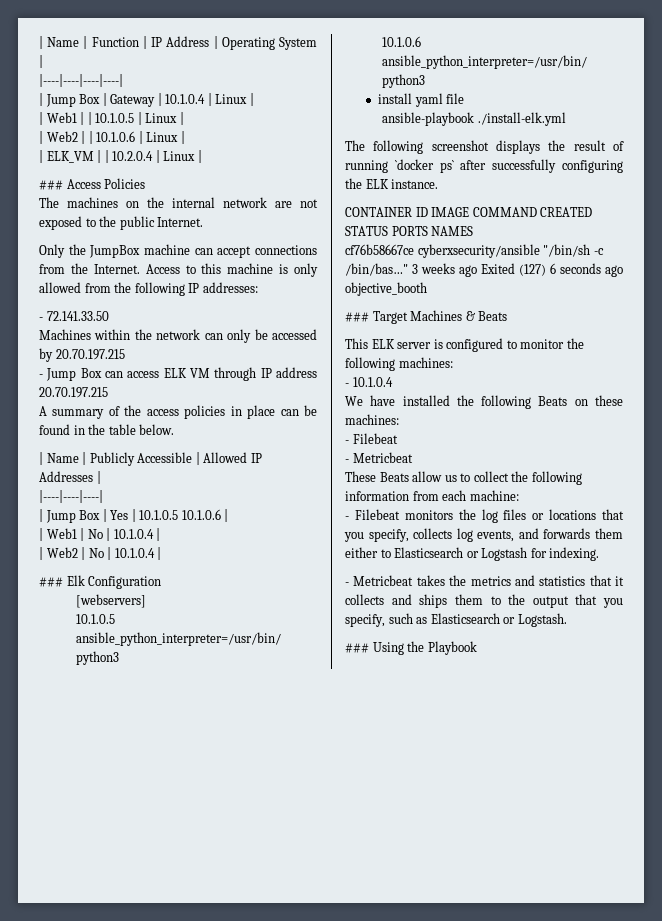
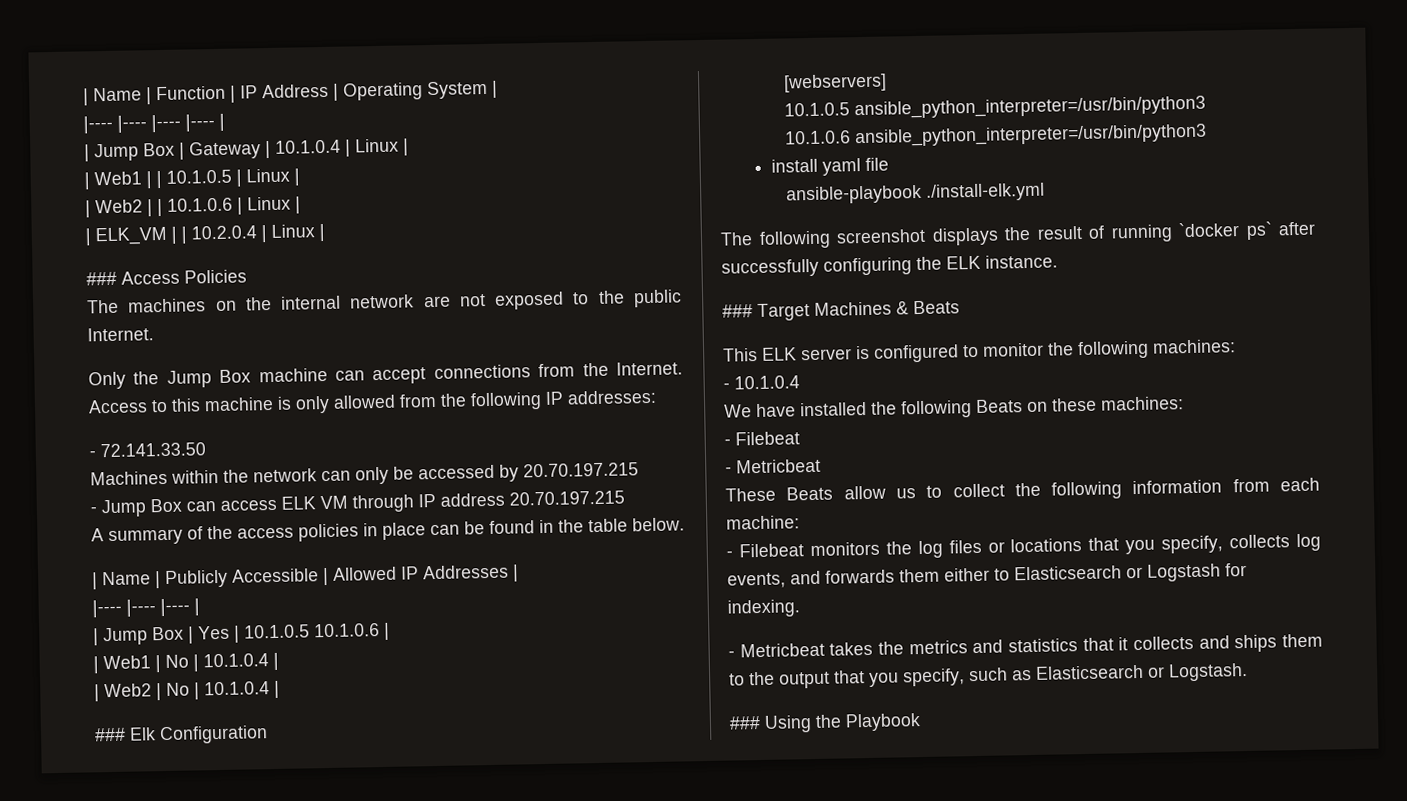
- |----|----|----|----|
+ |---- |---- |---- |---- |
- Only the JumpBox machine can accept connections from the Internet.
+ Only the Jump Box machine can accept connections from the Internet.
  | Name | Publicly Accessible | Allowed IP Addresses |
- |----|----|----|
+ |---- |---- |---- |
- CONTAINER ID IMAGE COMMAND CREATED STATUS PORTS NAMES
- cf76b58667ce cyberxsecurity/ansible "/bin/sh -c /bin/bas…" 3 weeks ago Exited (127) 6 seconds ago objective_booth

